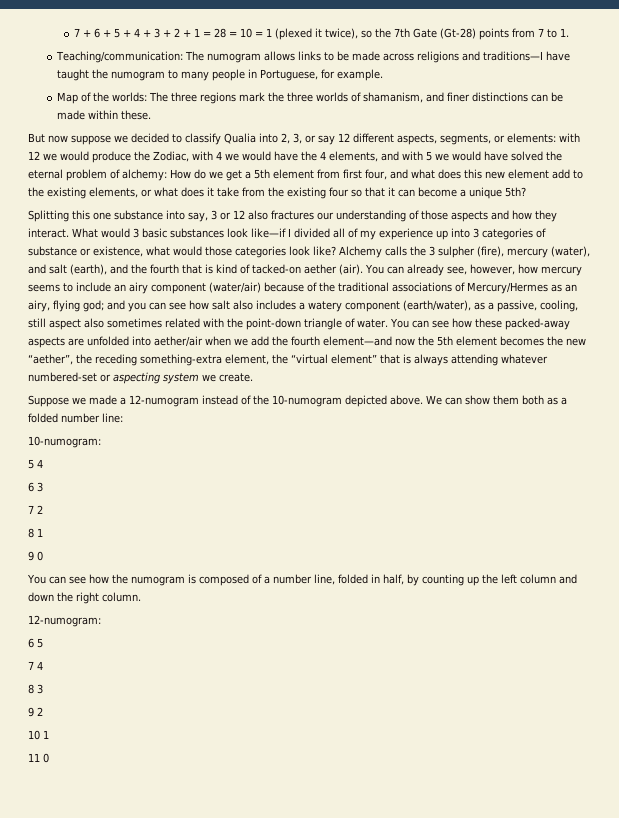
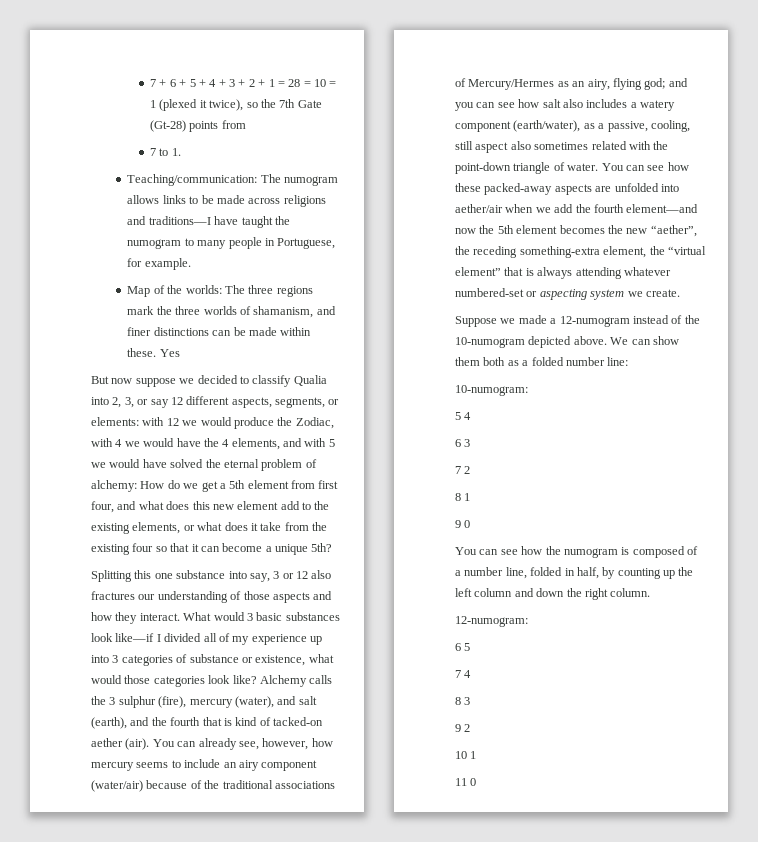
- 7 + 6 + 5 + 4 + 3 + 2 + 1 = 28 = 10 = 1 (plexed it twice), so the 7th Gate (Gt-28) points from 7 to 1.
+ 7 + 6 + 5 + 4 + 3 + 2 + 1 = 28 = 10 = 1 (plexed it twice), so the 7th Gate (Gt-28) points from
+ 7 to 1.
+ Yes
- Alchemy calls the 3 sulpher (fire), mercury (water), and salt (earth), and the fourth that is kind of tacked-on aether (air).
+ Alchemy calls the 3 sulphur (fire), mercury (water), and salt (earth), and the fourth that is kind of tacked-on aether (air).

